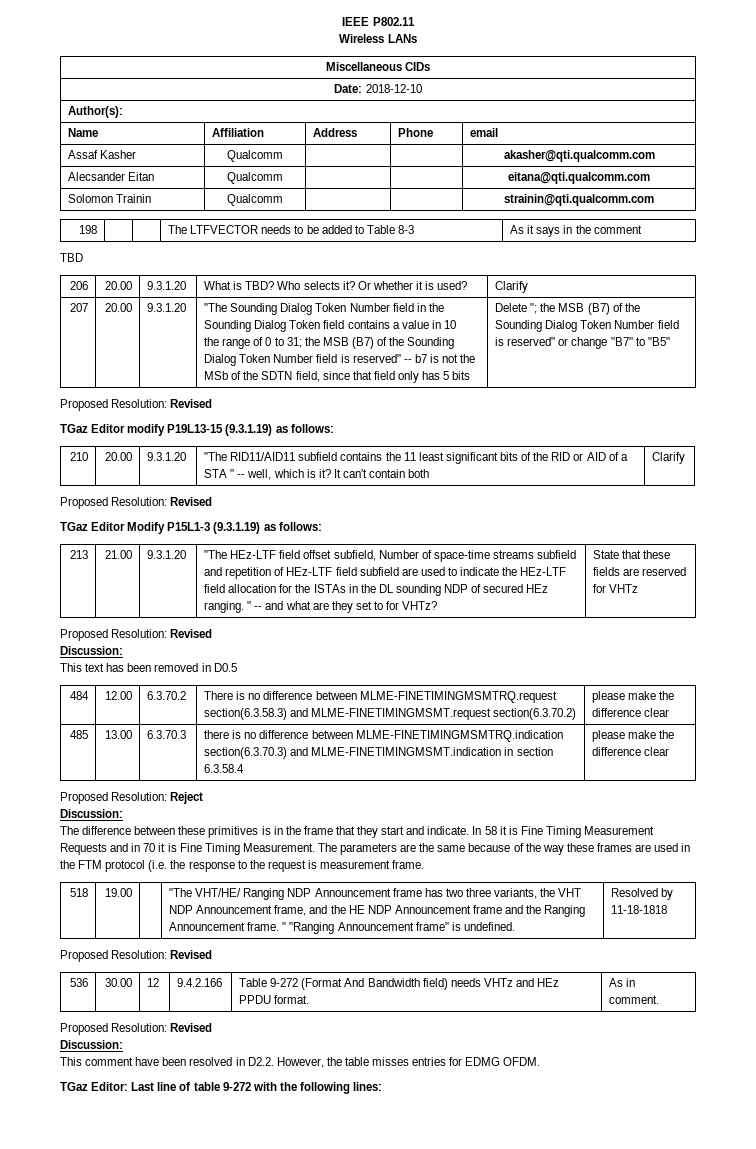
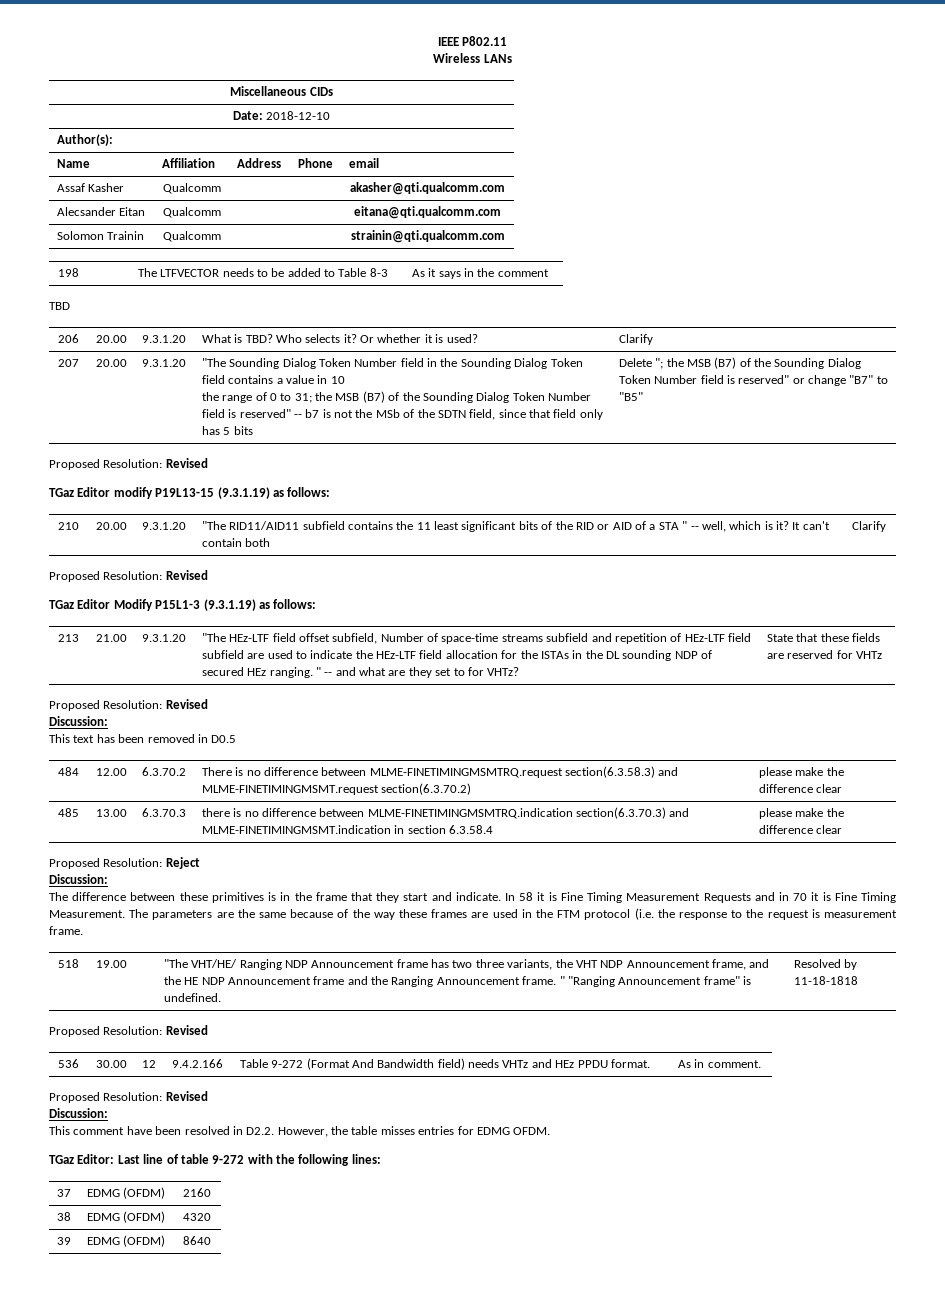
+ 37 | EDMG (OFDM) | 2160
+ 38 | EDMG (OFDM) | 4320
+ 39 | EDMG (OFDM) | 8640

